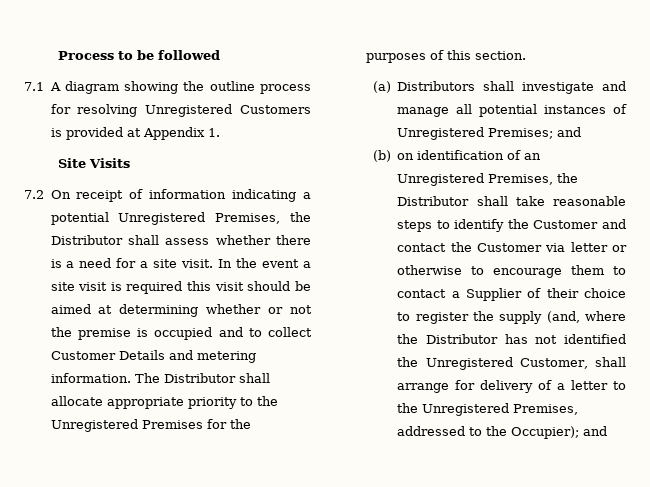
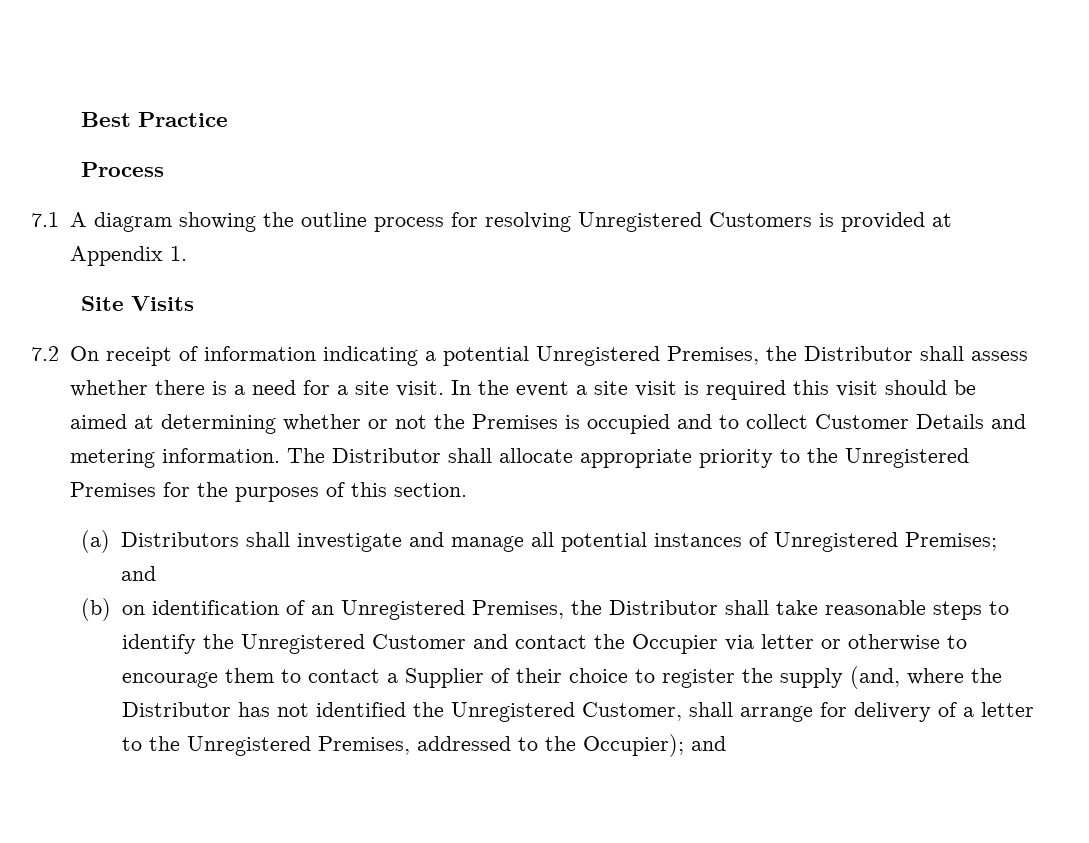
+ Best Practice
- Process to be followed
+ Process
- In the event a site visit is required this visit should be aimed at determining whether or not the premise is occupied and to collect Customer Details and metering information.
+ In the event a site visit is required this visit should be aimed at determining whether or not the Premises is occupied and to collect Customer Details and metering information.
- (b) on identification of an Unregistered Premises, the Distributor shall take reasonable steps to identify the Customer and contact the Customer via letter or otherwise to encourage them to contact a Supplier of their choice to register the supply (and, where the Distributor has not identified the Unregistered Customer, shall arrange for delivery of a letter to the Unregistered Premises, addressed to the Occupier);
+ (b) on identification of an Unregistered Premises, the Distributor shall take reasonable steps to identify the Unregistered Customer and contact the Occupier via letter or otherwise to encourage them to contact a Supplier of their choice to register the supply (and, where the Distributor has not identified the Unregistered Customer, shall arrange for delivery of a letter to the Unregistered Premises, addressed to the Occupier);

